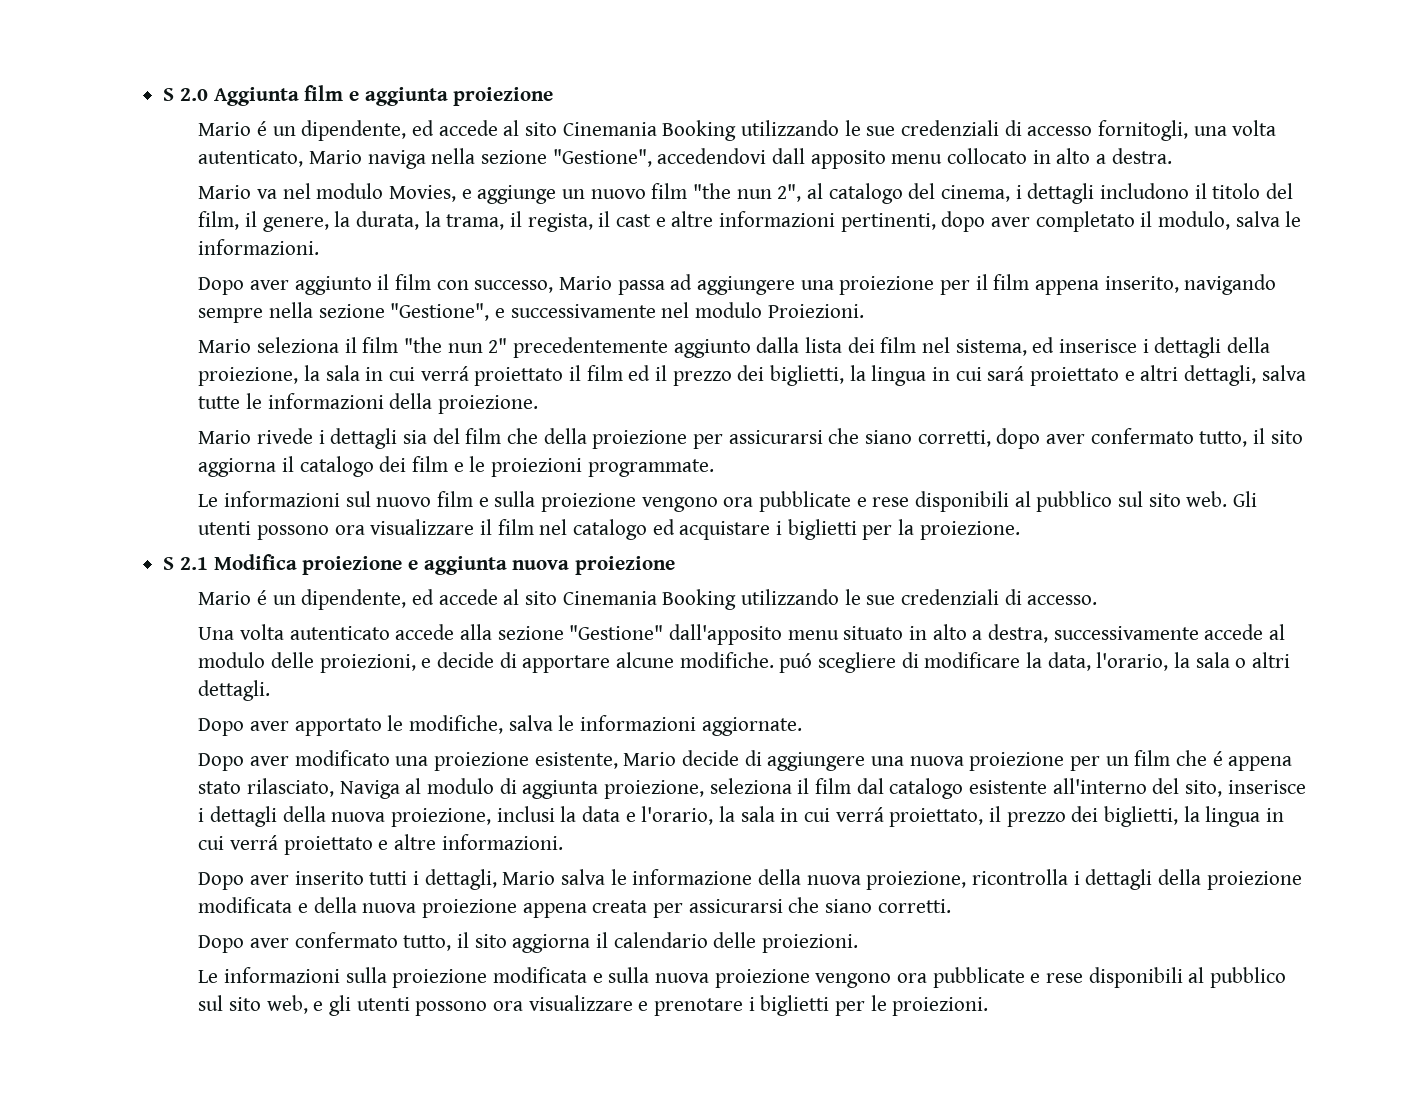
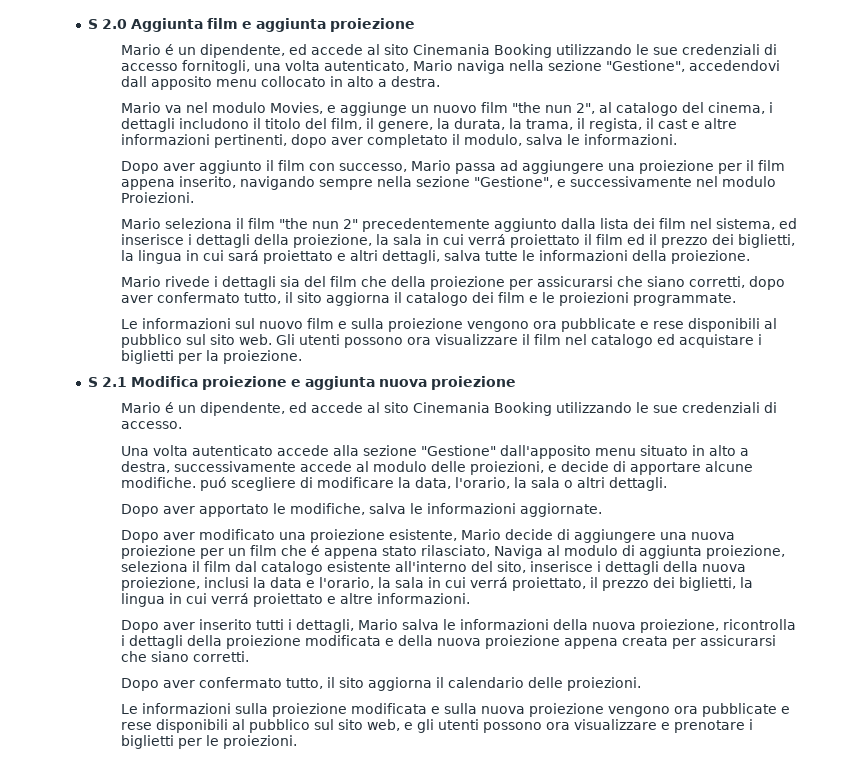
- Dopo aver inserito tutti i dettagli, Mario salva le informazione della nuova proiezione, ricontrolla i dettagli della proiezione modificata e della nuova proiezione appena creata per assicurarsi che siano corretti.
+ Dopo aver inserito tutti i dettagli, Mario salva le informazioni della nuova proiezione, ricontrolla i dettagli della proiezione modificata e della nuova proiezione appena creata per assicurarsi che siano corretti.

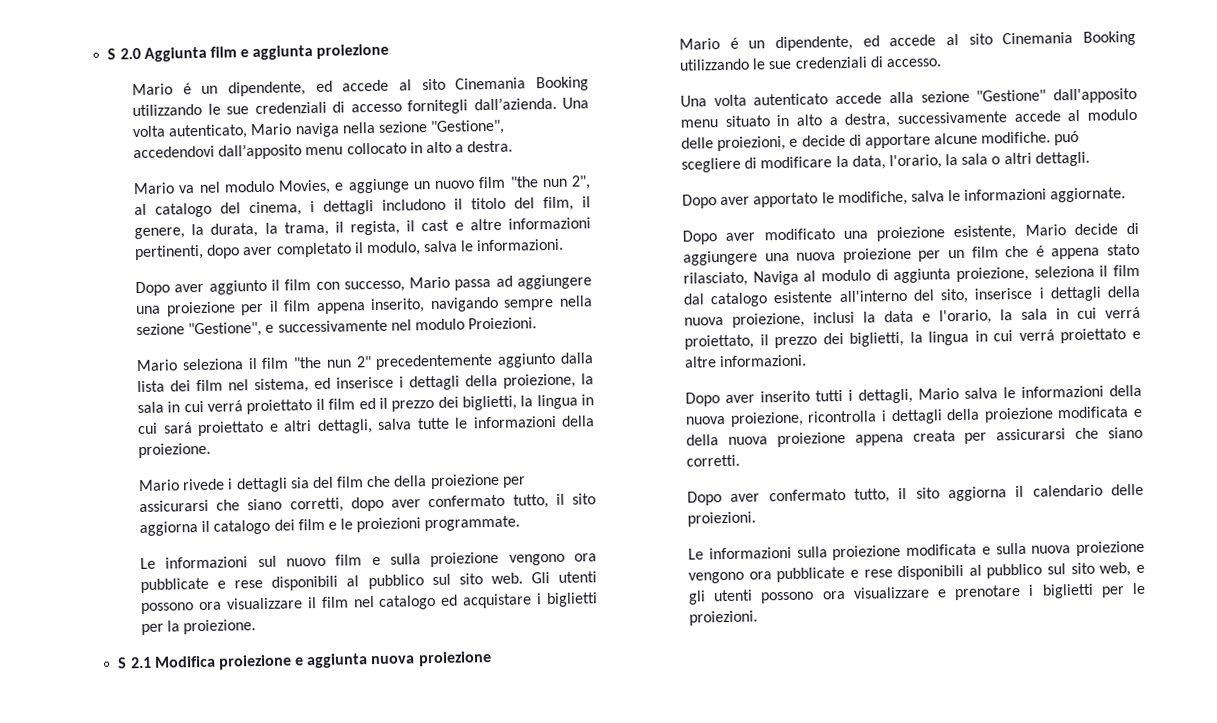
- Mario é un dipendente, ed accede al sito Cinemania Booking utilizzando le sue credenziali di accesso fornitogli, una volta autenticato, Mario naviga nella sezione "Gestione", accedendovi dall apposito menu collocato in alto a destra.
+ Mario é un dipendente, ed accede al sito Cinemania Booking utilizzando le sue credenziali di accesso fornitegli dall’azienda. Una volta autenticato, Mario naviga nella sezione "Gestione", accedendovi dall’apposito menu collocato in alto a destra.

